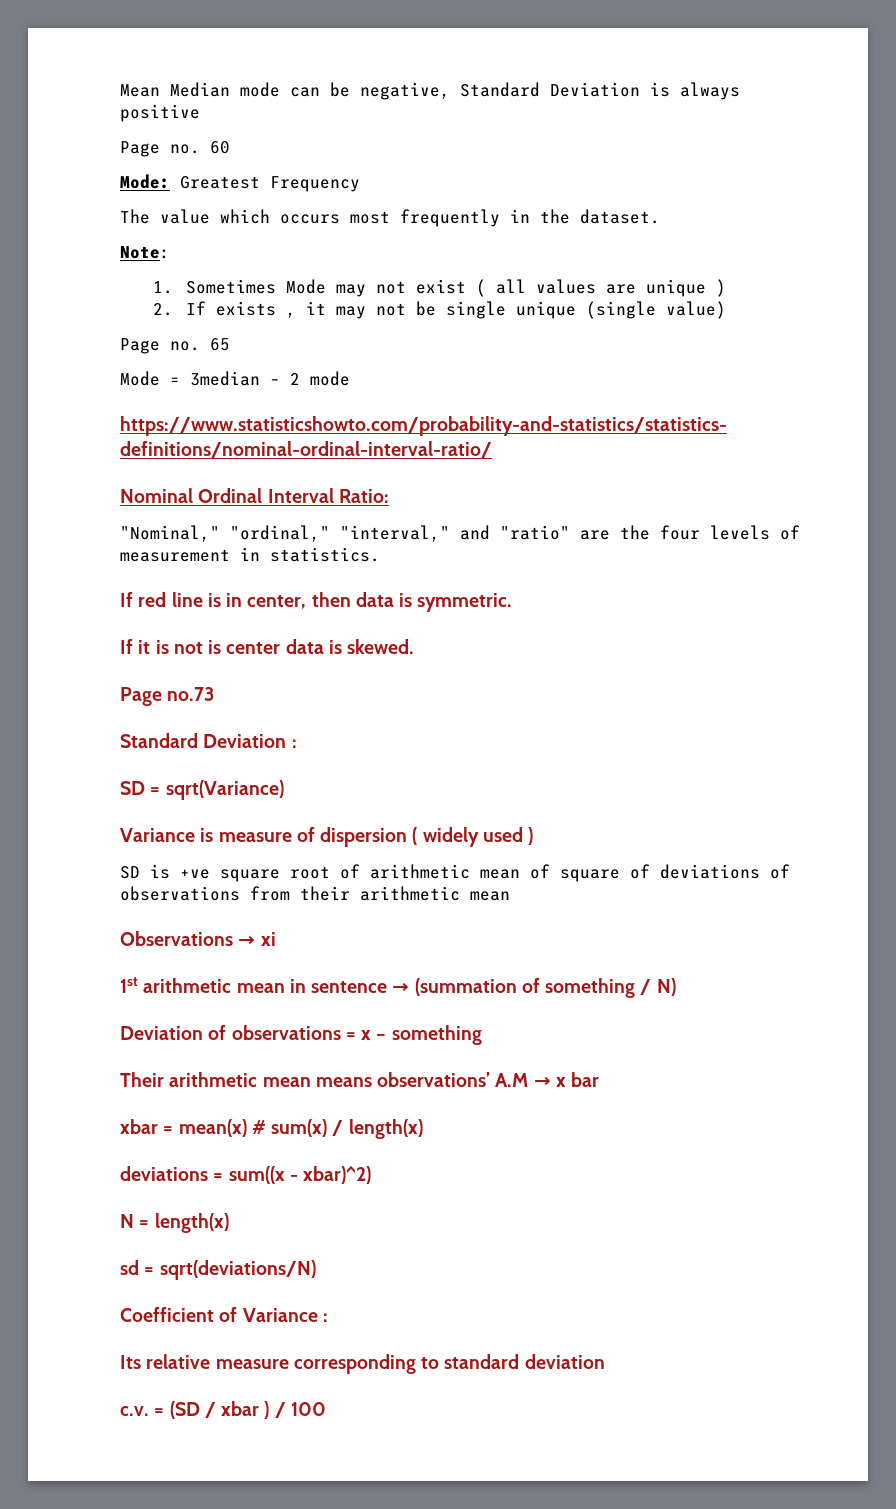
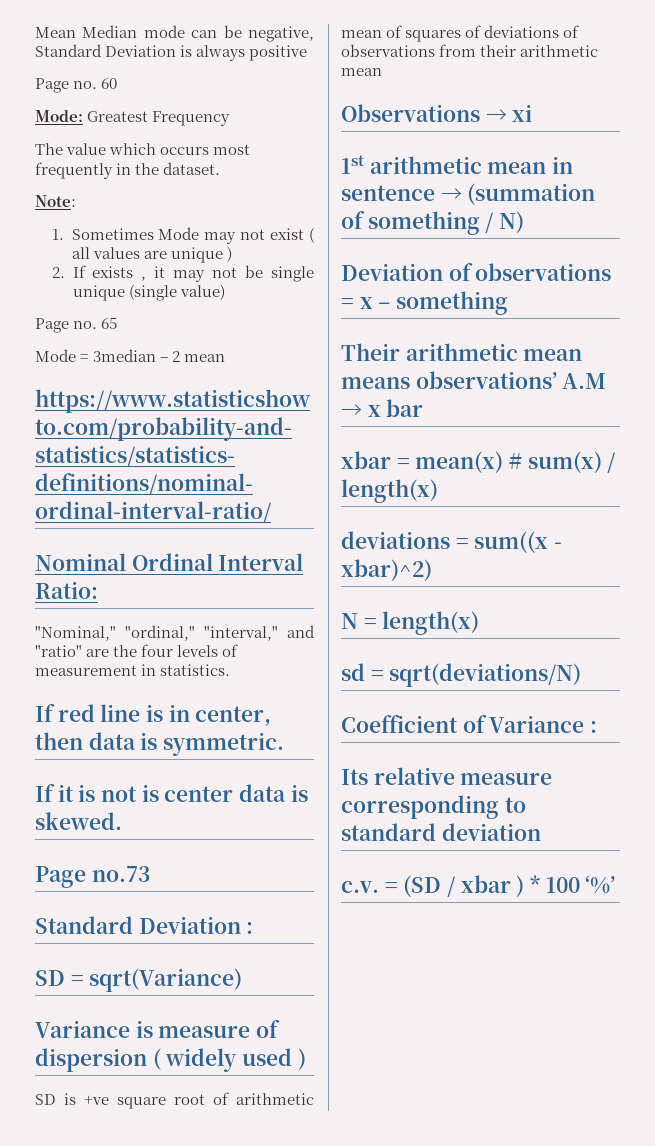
- Mode = 3median – 2 mode
+ Mode = 3median – 2 mean
- SD is +ve square root of arithmetic mean of square of deviations of observations from their arithmetic mean
+ SD is +ve square root of arithmetic mean of squares of deviations of observations from their arithmetic mean
- c.v. = (SD / xbar ) / 100
+ c.v. = (SD / xbar ) * 100 ‘%’

